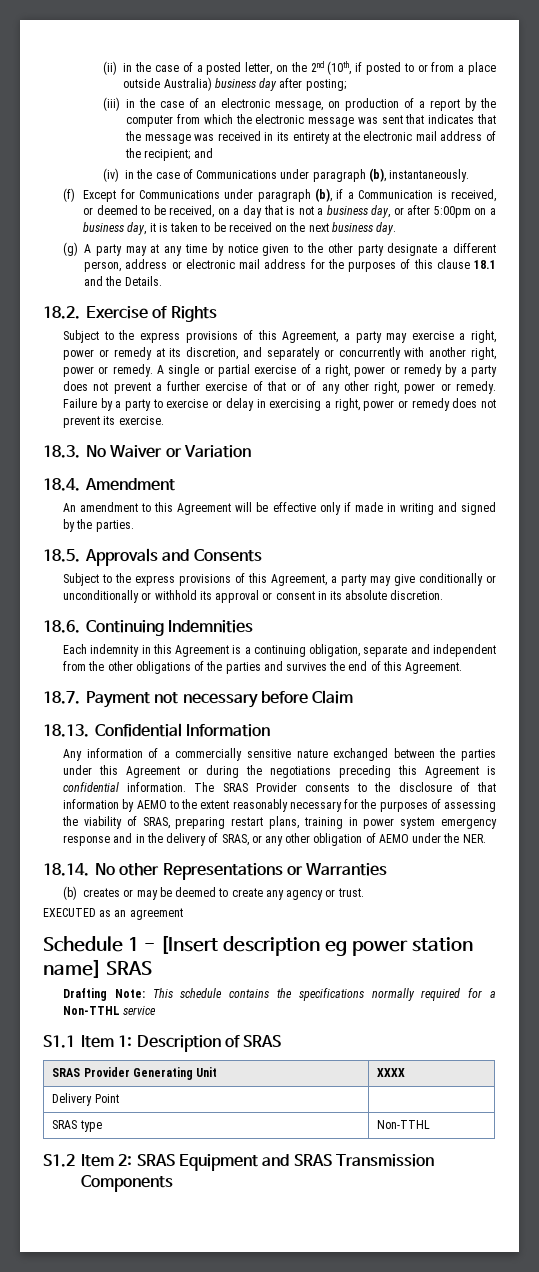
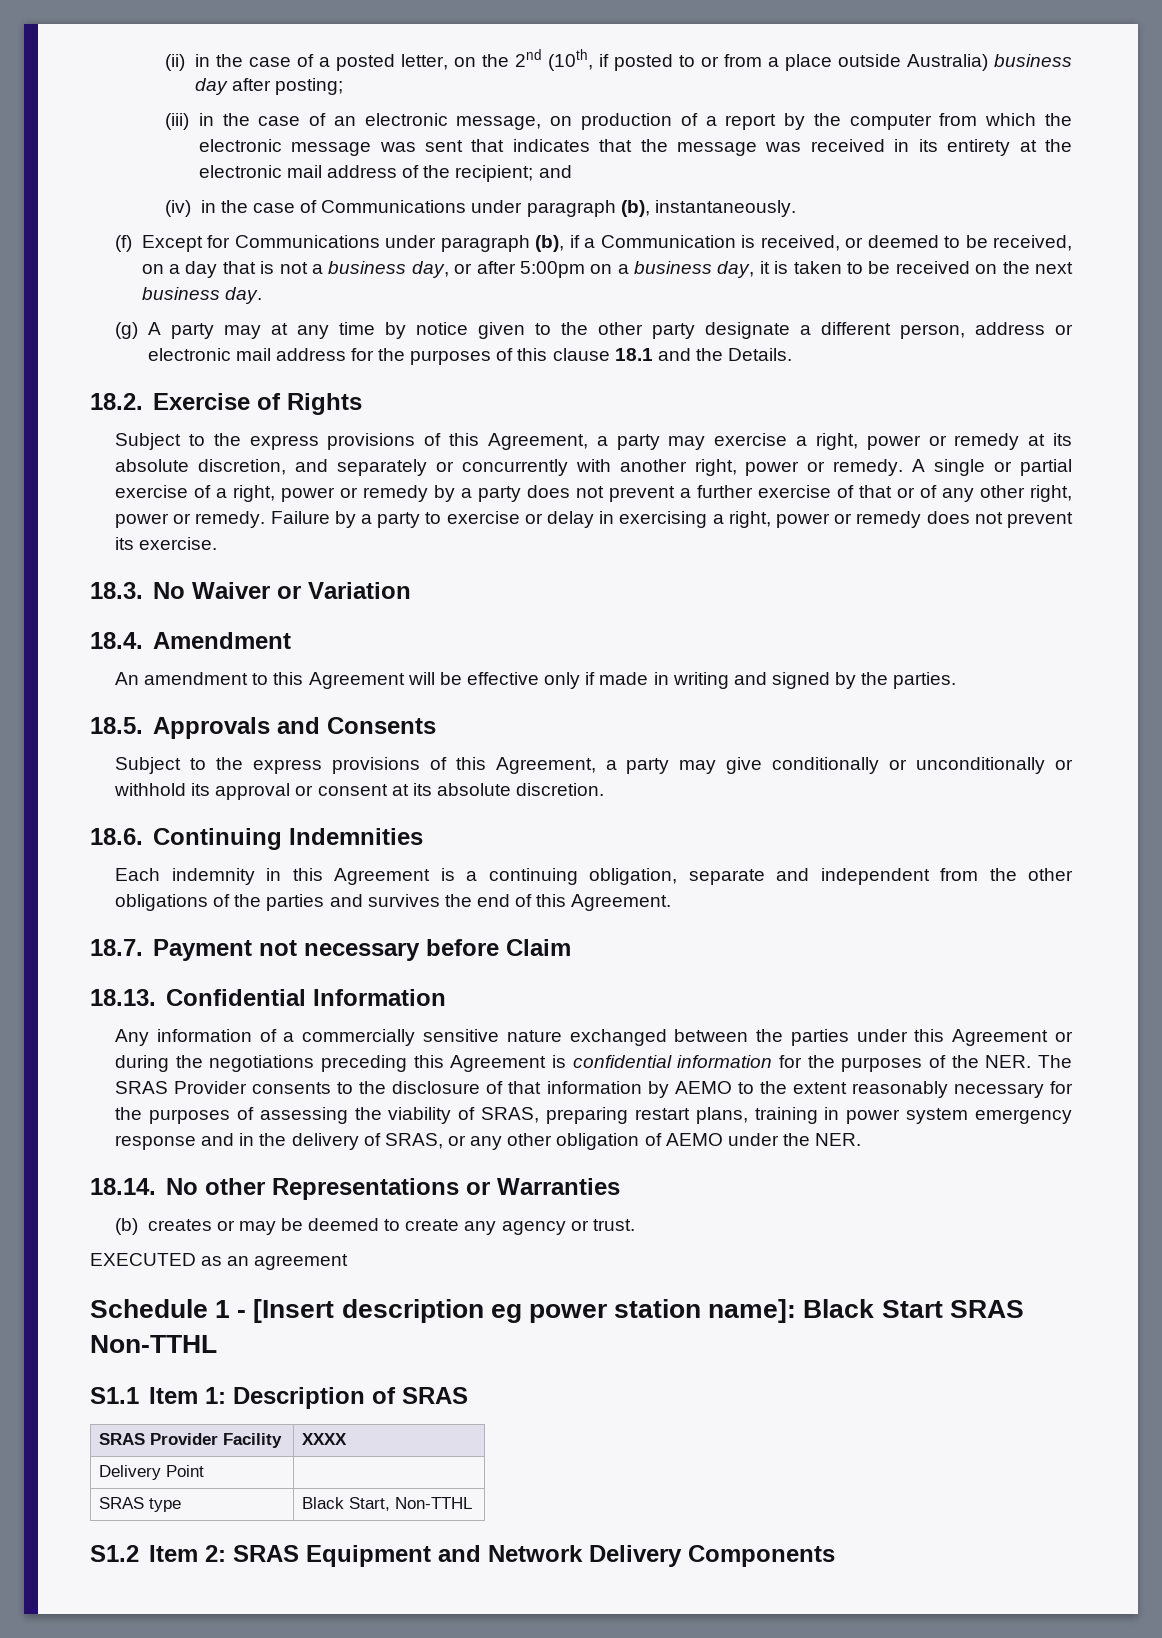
- Subject to the express provisions of this Agreement, a party may exercise a right, power or remedy at its discretion, and separately or concurrently with another right, power or remedy.
+ Subject to the express provisions of this Agreement, a party may exercise a right, power or remedy at its absolute discretion, and separately or concurrently with another right, power or remedy.
- Subject to the express provisions of this Agreement, a party may give conditionally or unconditionally or withhold its approval or consent in its absolute discretion.
+ Subject to the express provisions of this Agreement, a party may give conditionally or unconditionally or withhold its approval or consent at its absolute discretion.
- Any information of a commercially sensitive nature exchanged between the parties under this Agreement or during the negotiations preceding this Agreement is confidential information. The SRAS Provider consents to the disclosure of that information by AEMO to the extent reasonably necessary for the purposes of assessing the viability of SRAS, preparing restart plans, training in power system emergency response and in the delivery of SRAS, or any other obligation of AEMO under the NER.
+ Any information of a commercially sensitive nature exchanged between the parties under this Agreement or during the negotiations preceding this Agreement is confidential information for the purposes of the NER. The SRAS Provider consents to the disclosure of that information by AEMO to the extent reasonably necessary for the purposes of assessing the viability of SRAS, preparing restart plans, training in power system emergency response and in the delivery of SRAS, or any other obligation of AEMO under the NER.
- Schedule 1 - [Insert description eg power station name] SRAS
- Drafting Note: This schedule contains the specifications normally required for a Non-TTHL service
+ Schedule 1 - [Insert description eg power station name]: Black Start SRAS Non-TTHL
- SRAS Provider Generating Unit | XXXX
+ SRAS Provider Facility | XXXX
- SRAS type | Non-TTHL
+ SRAS type | Black Start, Non-TTHL
- S1.2 Item 2: SRAS Equipment and SRAS Transmission Components
+ S1.2 Item 2: SRAS Equipment and Network Delivery Components

